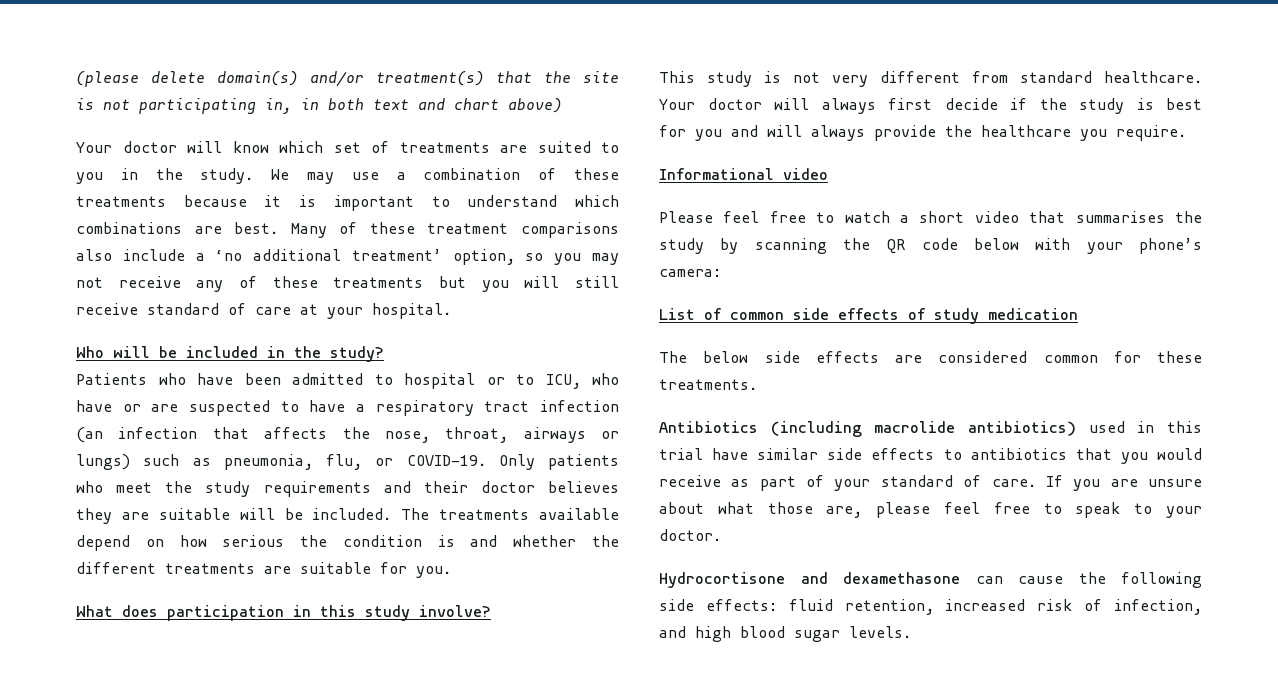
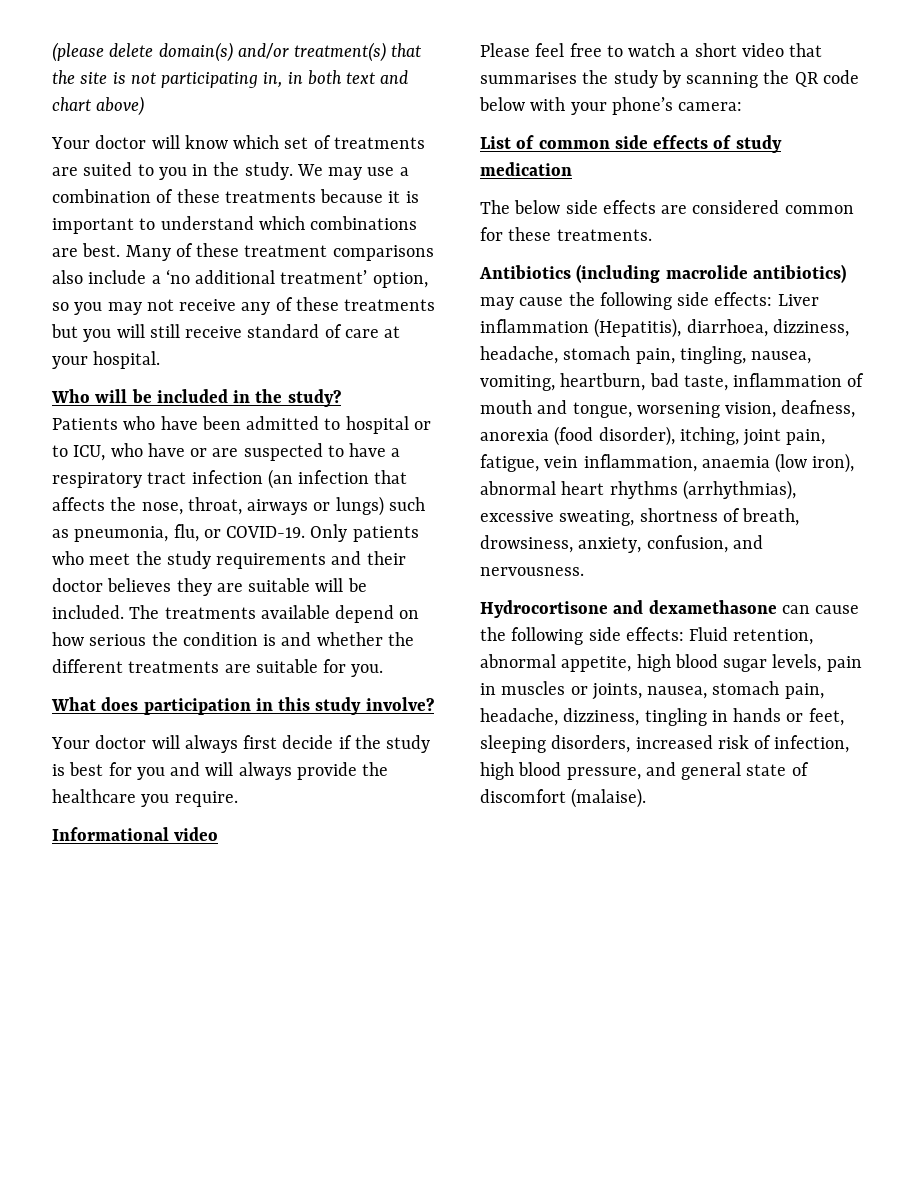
- This study is not very different from standard healthcare.
- Antibiotics (including macrolide antibiotics) used in this trial have similar side effects to antibiotics that you would receive as part of your standard of care. If you are unsure about what those are, please feel free to speak to your doctor.
+ Antibiotics (including macrolide antibiotics) may cause the following side effects: Liver inflammation (Hepatitis), diarrhoea, dizziness, headache, stomach pain, tingling, nausea, vomiting, heartburn, bad taste, inflammation of mouth and tongue, worsening vision, deafness, anorexia (food disorder), itching, joint pain, fatigue, vein inflammation, anaemia (low iron), abnormal heart rhythms (arrhythmias), excessive sweating, shortness of breath, drowsiness, anxiety, confusion, and nervousness.
- Hydrocortisone and dexamethasone can cause the following side effects: fluid retention, increased risk of infection, and high blood sugar levels.
+ Hydrocortisone and dexamethasone can cause the following side effects: Fluid retention, abnormal appetite, high blood sugar levels, pain in muscles or joints, nausea, stomach pain, headache, dizziness, tingling in hands or feet, sleeping disorders, increased risk of infection, high blood pressure, and general state of discomfort (malaise).

